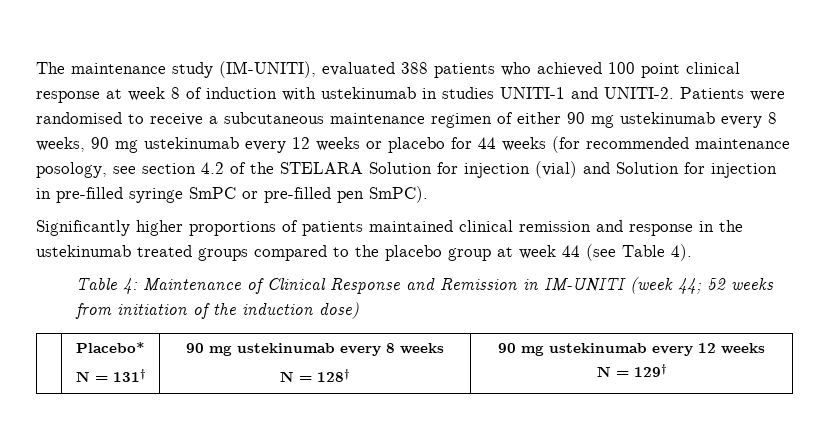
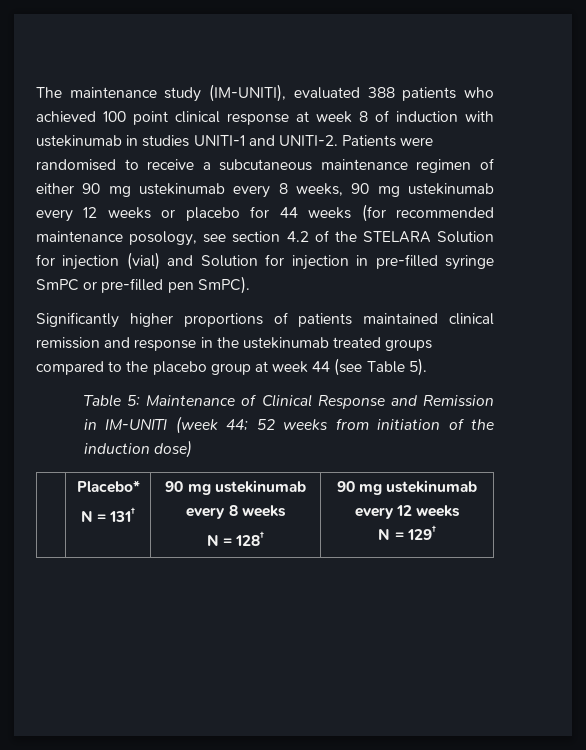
- Significantly higher proportions of patients maintained clinical remission and response in the ustekinumab treated groups compared to the placebo group at week 44 (see Table 4).
- Table 4: Maintenance of Clinical Response and Remission in IM-UNITI (week 44; 52 weeks from initiation of the induction dose)
+ Significantly higher proportions of patients maintained clinical remission and response in the ustekinumab treated groups compared to the placebo group at week 44 (see Table 5).
+ Table 5: Maintenance of Clinical Response and Remission in IM-UNITI (week 44; 52 weeks from initiation of the induction dose)

